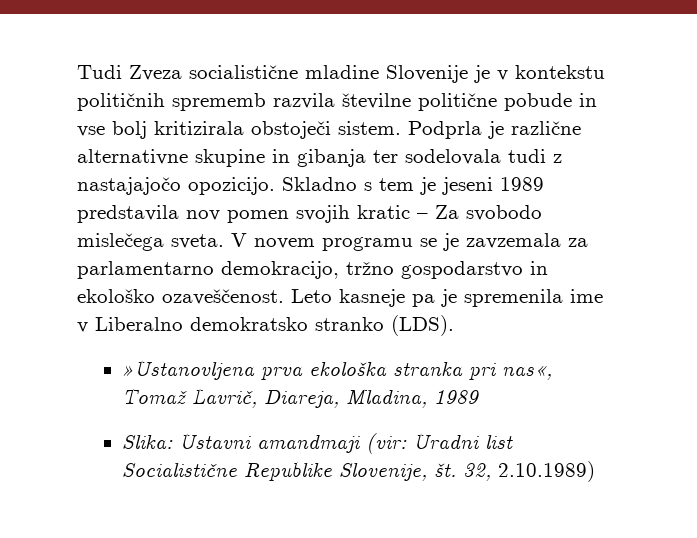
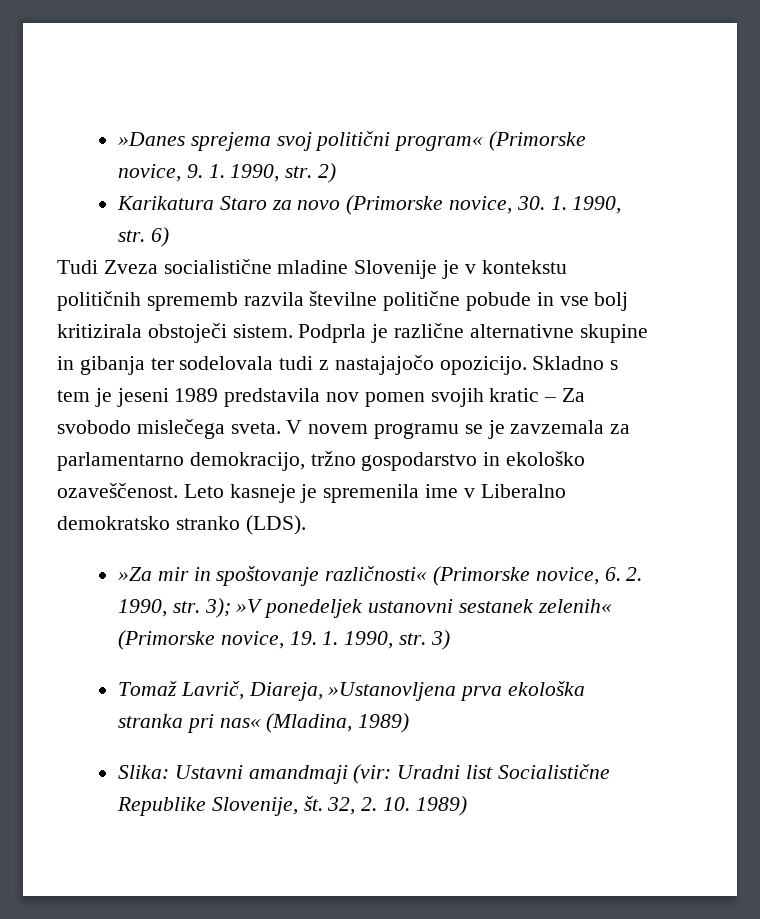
+ »Danes sprejema svoj politični program« (Primorske novice, 9. 1. 1990, str. 2)
+ Karikatura Staro za novo (Primorske novice, 30. 1. 1990, str. 6)
- Leto kasneje pa je spremenila ime v Liberalno demokratsko stranko (LDS).
+ Leto kasneje je spremenila ime v Liberalno demokratsko stranko (LDS).
- »Ustanovljena prva ekološka stranka pri nas«, Tomaž Lavrič, Diareja, Mladina, 1989
+ »Za mir in spoštovanje različnosti« (Primorske novice, 6. 2. 1990, str. 3); »V ponedeljek ustanovni sestanek zelenih« (Primorske novice, 19. 1. 1990, str. 3)
+ Tomaž Lavrič, Diareja, »Ustanovljena prva ekološka stranka pri nas« (Mladina, 1989)
- 32, 2.10.1989)
+ 32, 2. 10. 1989)

